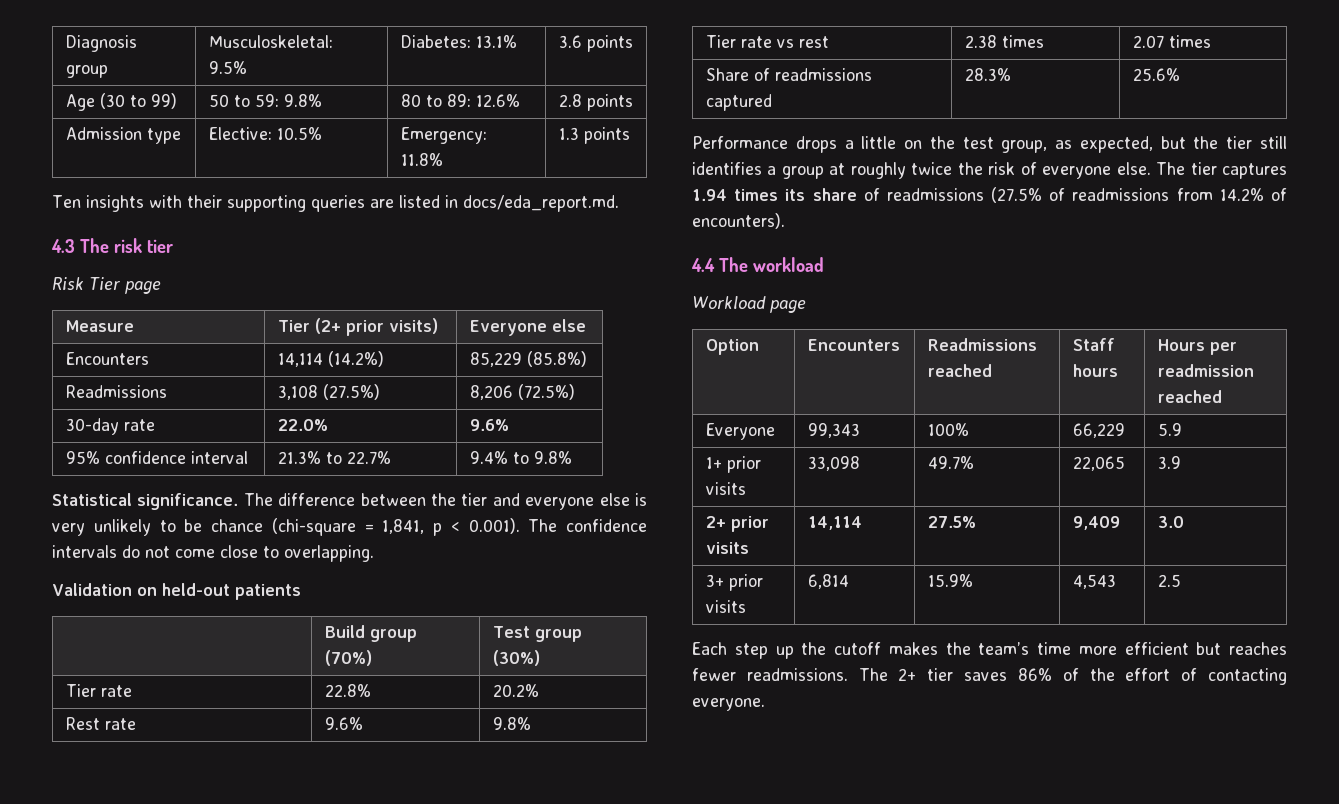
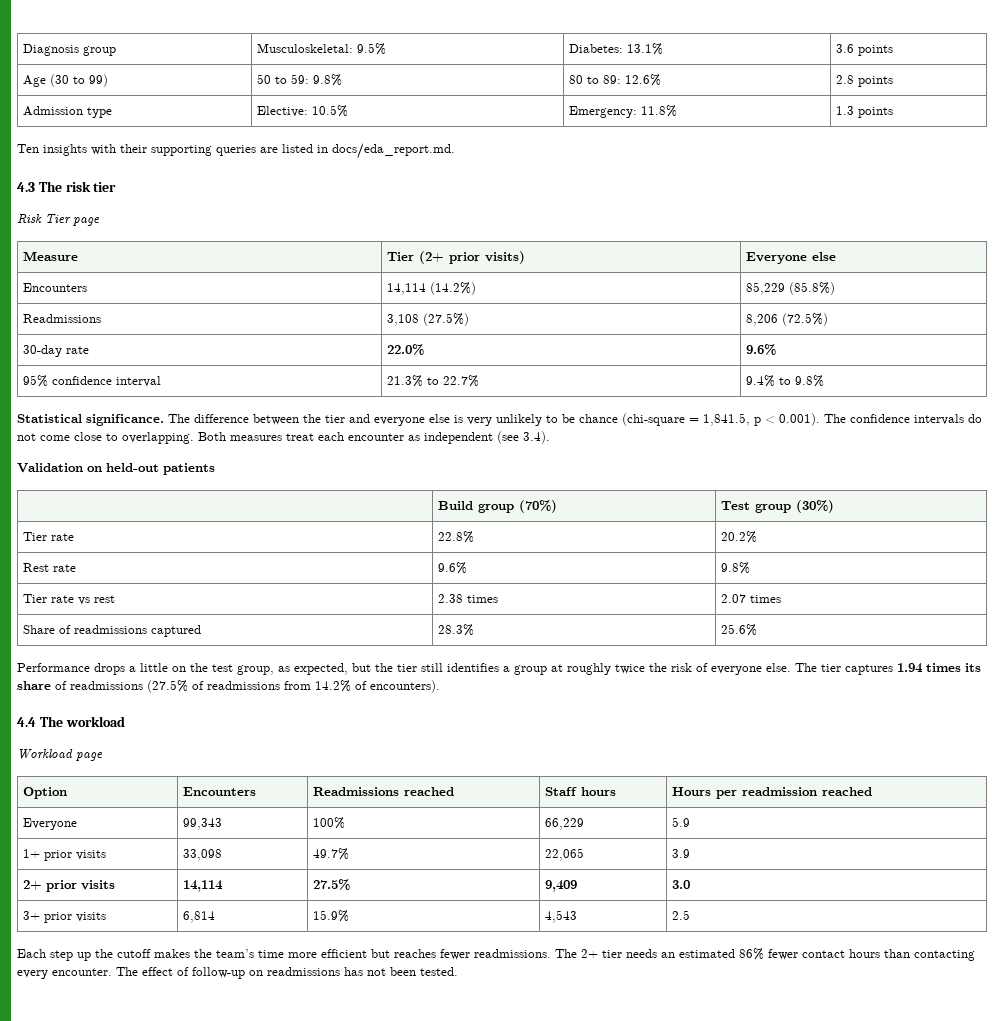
- The difference between the tier and everyone else is very unlikely to be chance (chi-square = 1,841, p < 0.001). The confidence intervals do not come close to overlapping.
+ The difference between the tier and everyone else is very unlikely to be chance (chi-square = 1,841.5, p < 0.001). The confidence intervals do not come close to overlapping. Both measures treat each encounter as independent (see 3.4).
- The 2+ tier saves 86% of the effort of contacting everyone.
+ The 2+ tier needs an estimated 86% fewer contact hours than contacting every encounter. The effect of follow-up on readmissions has not been tested.

